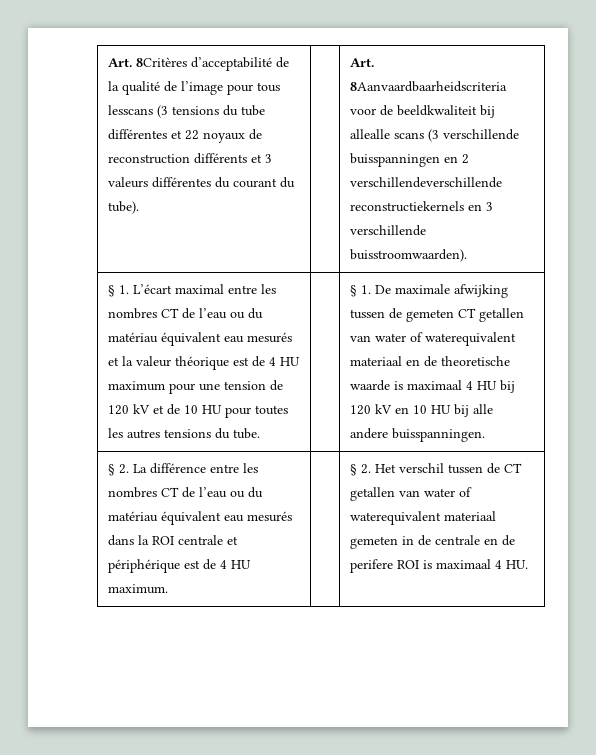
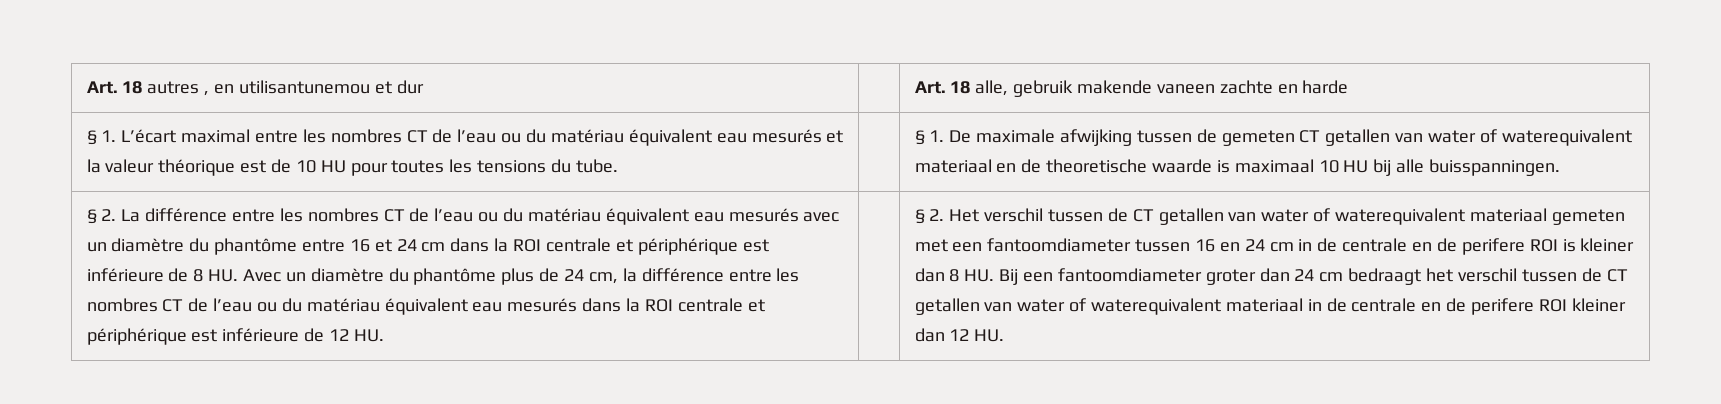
- Art. 8Critères d’acceptabilité de la qualité de l’image pour tous lesscans (3 tensions du tube différentes et 22 noyaux de reconstruction différents et 3 valeurs différentes du courant du tube). | | Art. 8Aanvaardbaarheidscriteria voor de beeldkwaliteit bij allealle scans (3 verschillende buisspanningen en 2 verschillendeverschillende reconstructiekernels en 3 verschillende buisstroomwaarden).
+ Art. 18 autres , en utilisantunemou et dur | | Art. 18 alle, gebruik makende vaneen zachte en harde
- § 1. L’écart maximal entre les nombres CT de l’eau ou du matériau équivalent eau mesurés et la valeur théorique est de 4 HU maximum pour une tension de 120 kV et de 10 HU pour toutes les autres tensions du tube.
+ § 1. L’écart maximal entre les nombres CT de l’eau ou du matériau équivalent eau mesurés et la valeur théorique est de 10 HU pour toutes les tensions du tube.
- § 1. De maximale afwijking tussen de gemeten CT getallen van water of waterequivalent materiaal en de theoretische waarde is maximaal 4 HU bij 120 kV en 10 HU bij alle andere buisspanningen.
+ § 1. De maximale afwijking tussen de gemeten CT getallen van water of waterequivalent materiaal en de theoretische waarde is maximaal 10 HU bij alle buisspanningen.
- § 2. La différence entre les nombres CT de l’eau ou du matériau équivalent eau mesurés dans la ROI centrale et périphérique est de 4 HU maximum.
+ § 2. La différence entre les nombres CT de l’eau ou du matériau équivalent eau mesurés avec un diamètre du phantôme entre 16 et 24 cm dans la ROI centrale et périphérique est inférieure de 8 HU. Avec un diamètre du phantôme plus de 24 cm, la différence entre les nombres CT de l’eau ou du matériau équivalent eau mesurés dans la ROI centrale et périphérique est inférieure de 12 HU.
- § 2. Het verschil tussen de CT getallen van water of waterequivalent materiaal gemeten in de centrale en de perifere ROI is maximaal 4 HU.
+ § 2. Het verschil tussen de CT getallen van water of waterequivalent materiaal gemeten met een fantoomdiameter tussen 16 en 24 cm in de centrale en de perifere ROI is kleiner dan 8 HU. Bij een fantoomdiameter groter dan 24 cm bedraagt het verschil tussen de CT getallen van water of waterequivalent materiaal in de centrale en de perifere ROI kleiner dan 12 HU.

